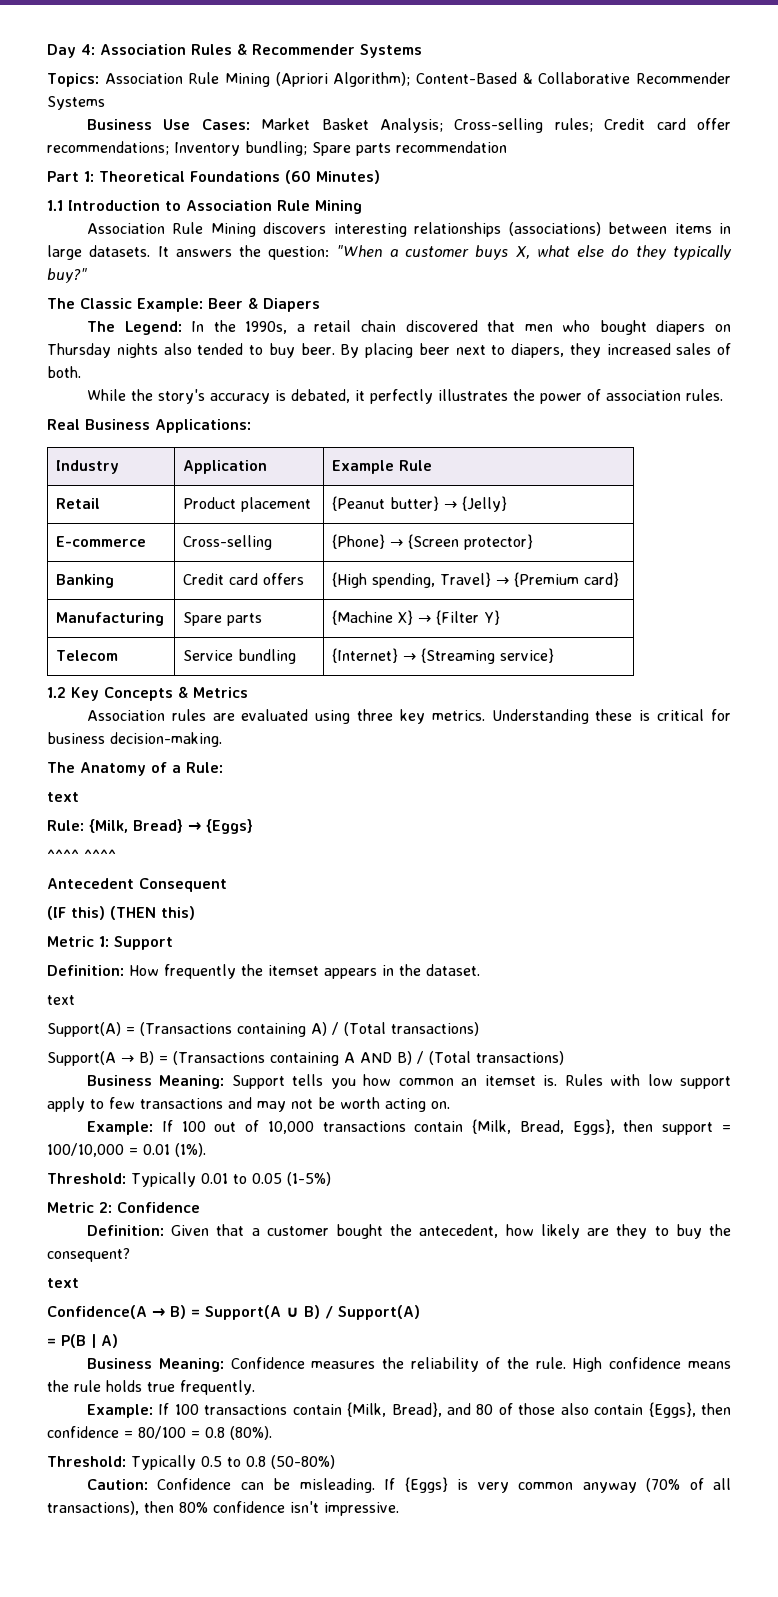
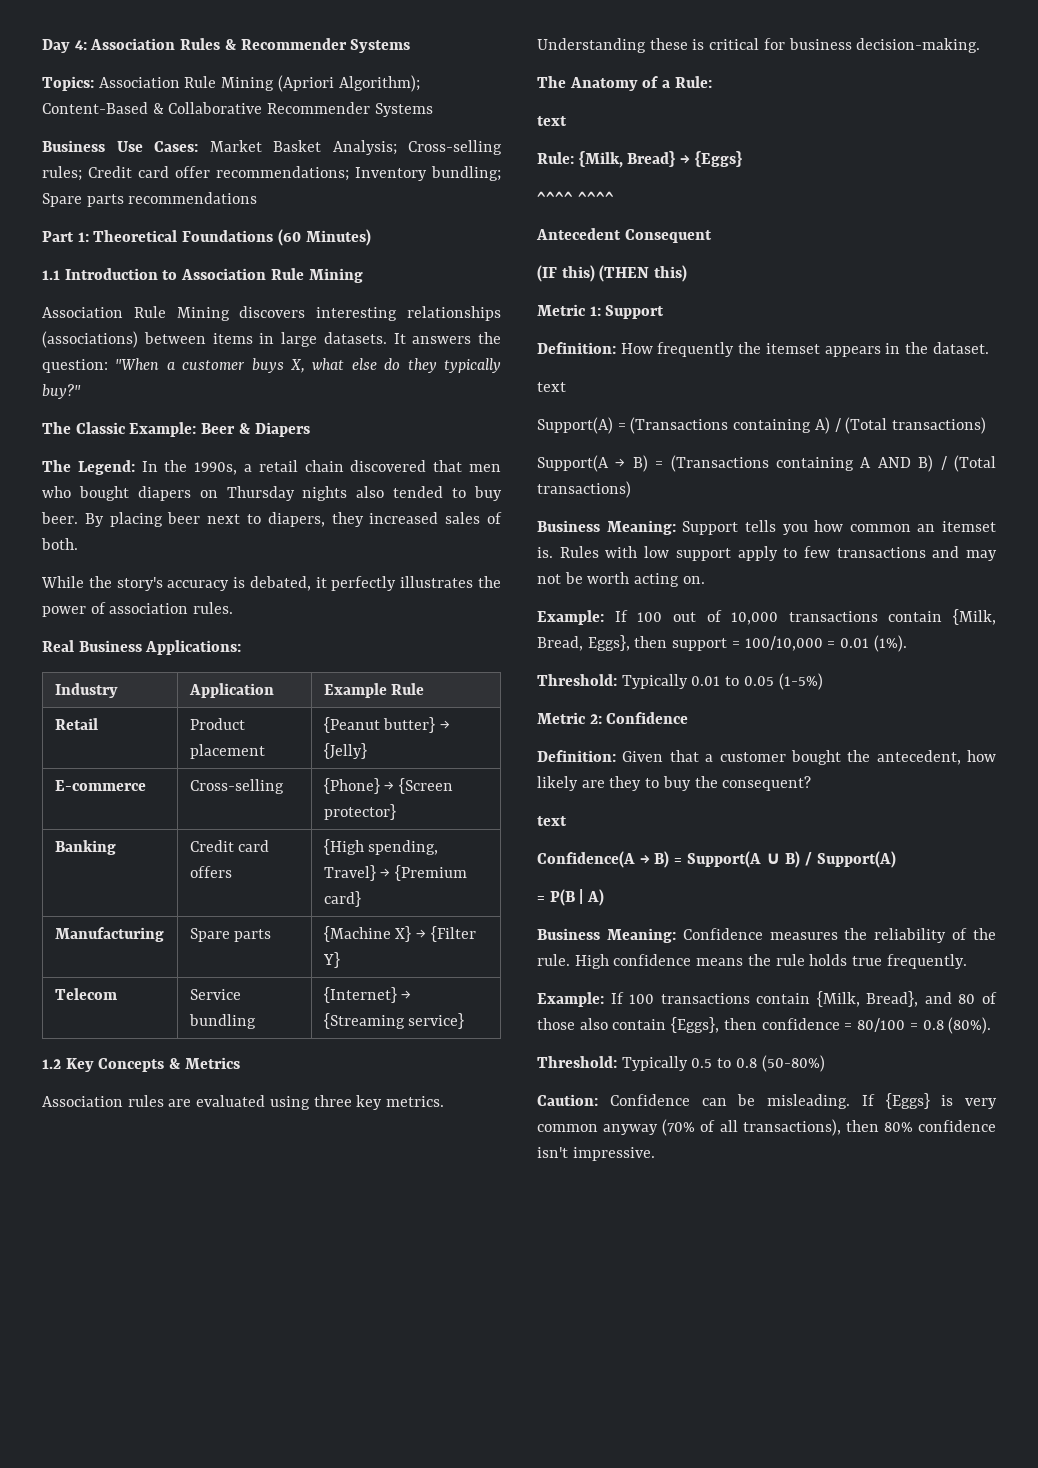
- Business Use Cases: Market Basket Analysis; Cross-selling rules; Credit card offer recommendations; Inventory bundling; Spare parts recommendation
+ Business Use Cases: Market Basket Analysis; Cross-selling rules; Credit card offer recommendations; Inventory bundling; Spare parts recommendations

